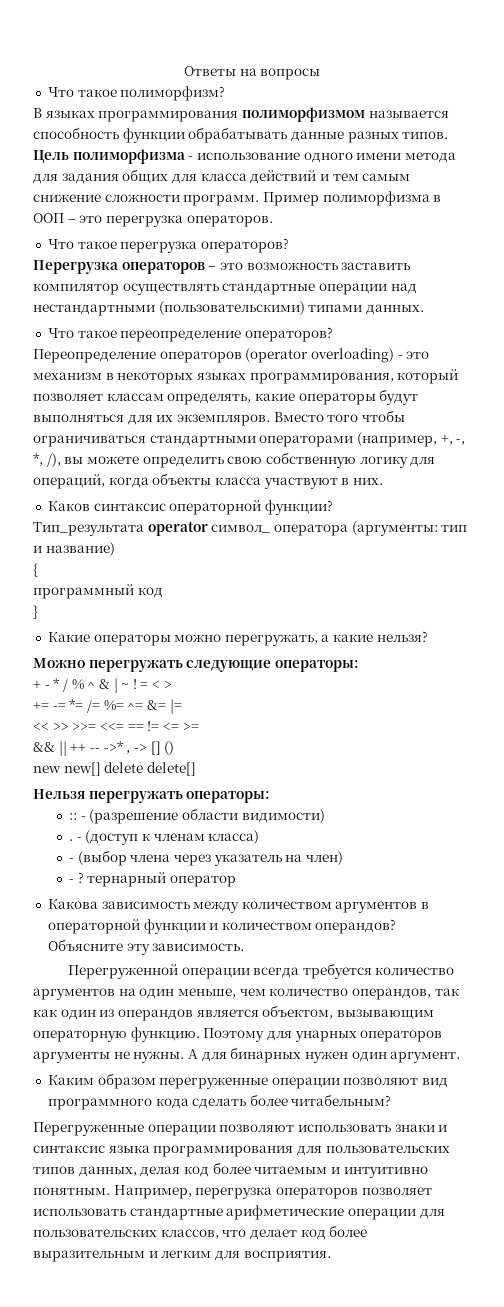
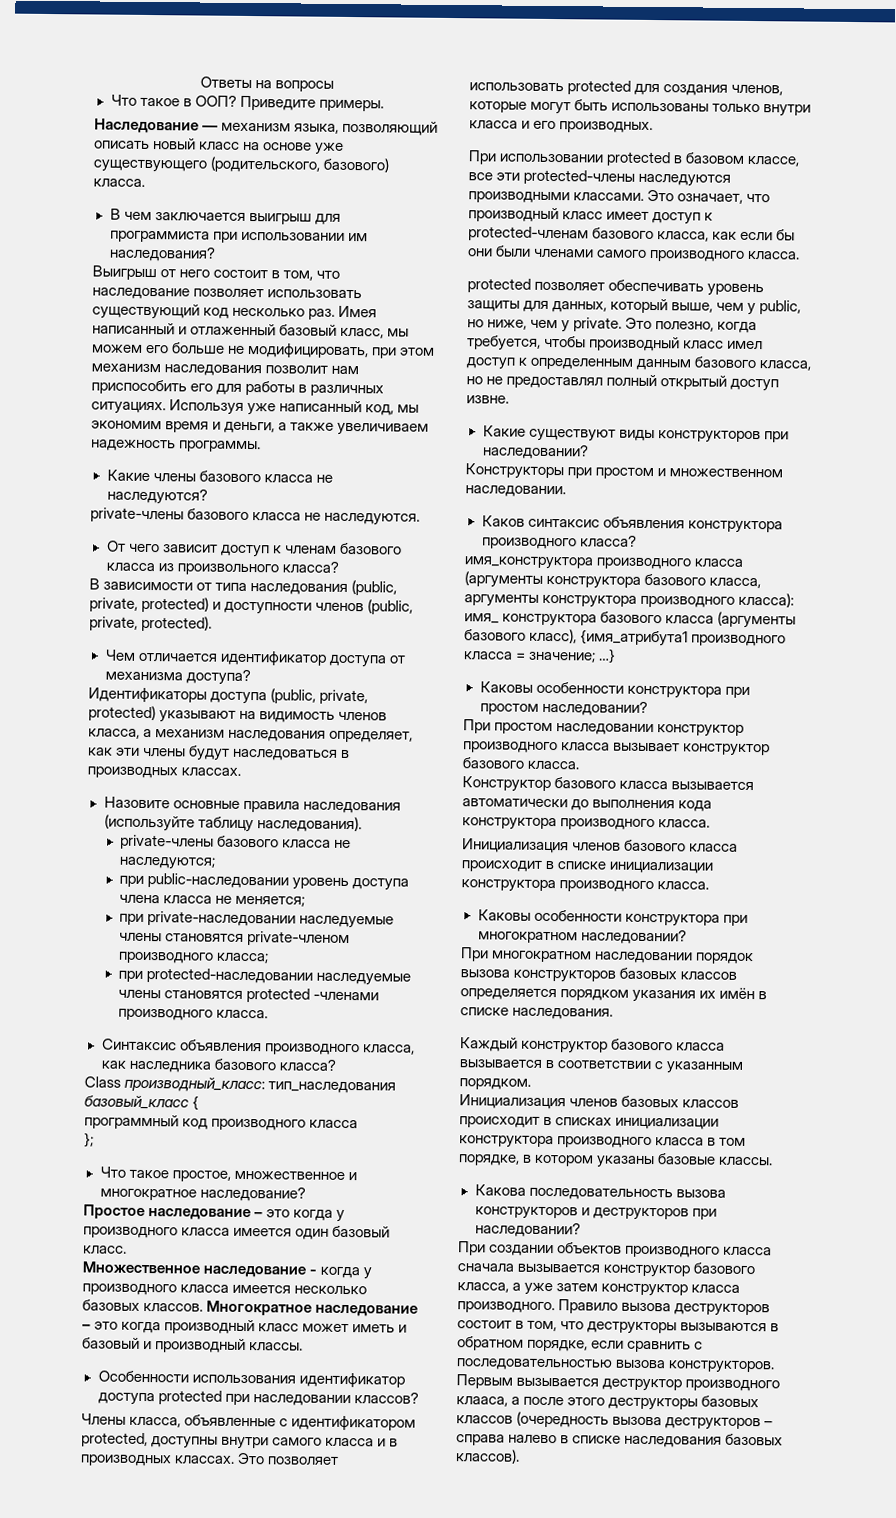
- Что такое полиморфизм?
- В языках программирования полиморфизмом называется способность функции обрабатывать данные разных типов. Цель полиморфизма - использование одного имени метода для задания общих для класса действий и тем самым снижение сложности программ. Пример полиморфизма в ООП – это перегрузка операторов.
- Что такое перегрузка операторов?
- Перегрузка операторов – это возможность заставить компилятор осуществлять стандартные операции над нестандартными (пользовательскими) типами данных.
- Что такое переопределение операторов?
- Переопределение операторов (operator overloading) - это механизм в некоторых языках программирования, который позволяет классам определять, какие операторы будут выполняться для их экземпляров. Вместо того чтобы ограничиваться стандартными операторами (например, +, -, *, /), вы можете определить свою собственную логику для операций, когда объекты класса участвуют в них.
- Каков синтаксис операторной функции?
- Тип_результата operator символ_ оператора (аргументы: тип и название)
- {
- программный код
- }
- Какие операторы можно перегружать, а какие нельзя?
- Можно перегружать следующие операторы:
- + - * / % ^ & | ~ ! = < >
- += -= *= /= %= ^= &= |=
- << >> >>= <<= == != <= >=
- && || ++ -- ->* , -> [] ()
- new new[] delete delete[]
- Нельзя перегружать операторы:
- :: - (разрешение области видимости)
- . - (доступ к членам класса)
- - (выбор члена через указатель на член)
- - ? тернарный оператор
- Какова зависимость между количеством аргументов в операторной функции и количеством операндов? Объясните эту зависимость.
- Перегруженной операции всегда требуется количество аргументов на один меньше, чем количество операндов, так как один из операндов является объектом, вызывающим операторную функцию. Поэтому для унарных операторов аргументы не нужны. А для бинарных нужен один аргумент.
- Каким образом перегруженные операции позволяют вид программного кода сделать более читабельным?
- Перегруженные операции позволяют использовать знаки и синтаксис языка программирования для пользовательских типов данных, делая код более читаемым и интуитивно понятным. Например, перегрузка операторов позволяет использовать стандартные арифметические операции для пользовательских классов, что делает код более выразительным и легким для восприятия.
+ Что такое в ООП? Приведите примеры.
+ Наследование — механизм языка, позволяющий описать новый класс на основе уже существующего (родительского, базового) класса.
+ В чем заключается выигрыш для программиста при использовании им наследования?
+ Выигрыш от него состоит в том, что наследование позволяет использовать существующий код несколько раз. Имея написанный и отлаженный базовый класс, мы можем его больше не модифицировать, при этом механизм наследования позволит нам приспособить его для работы в различных ситуациях. Используя уже написанный код, мы экономим время и деньги, а также увеличиваем надежность программы.
+ Какие члены базового класса не наследуются?
+ private-члены базового класса не наследуются.
+ От чего зависит доступ к членам базового класса из произвольного класса?
+ В зависимости от типа наследования (public, private, protected) и доступности членов (public, private, protected).
+ Чем отличается идентификатор доступа от механизма доступа?
+ Идентификаторы доступа (public, private, protected) указывают на видимость членов класса, а механизм наследования определяет, как эти члены будут наследоваться в производных классах.
+ Назовите основные правила наследования (используйте таблицу наследования).
+ private-члены базового класса не наследуются;
+ при public-наследовании уровень доступа члена класса не меняется;
+ при private-наследовании наследуемые члены становятся private-членом производного класса;
+ при protected-наследовании наследуемые члены становятся protected -членами производного класса.
+ Синтаксис объявления производного класса, как наследника базового класса?
+ Class производный_класс: тип_наследования базовый_класс {
+ программный код производного класса
+ };
+ Что такое простое, множественное и многократное наследование?
+ Простое наследование – это когда у производного класса имеется один базовый класс.
+ Множественное наследование - когда у производного класса имеется несколько базовых классов. Многократное наследование – это когда производный класс может иметь и базовый и производный классы.
+ Особенности использования идентификатор доступа protected при наследовании классов?
+ Члены класса, объявленные с идентификатором protected, доступны внутри самого класса и в производных классах. Это позволяет использовать protected для создания членов, которые могут быть использованы только внутри класса и его производных.
+ При использовании protected в базовом классе, все эти protected-члены наследуются производными классами. Это означает, что производный класс имеет доступ к protected-членам базового класса, как если бы они были членами самого производного класса.
+ protected позволяет обеспечивать уровень защиты для данных, который выше, чем у public, но ниже, чем у private. Это полезно, когда требуется, чтобы производный класс имел доступ к определенным данным базового класса, но не предоставлял полный открытый доступ извне.
+ Какие существуют виды конструкторов при наследовании?
+ Конструкторы при простом и множественном наследовании.
+ Каков синтаксис объявления конструктора производного класса?
+ имя_конструктора производного класса (аргументы конструктора базового класса, аргументы конструктора производного класса): имя_ конструктора базового класса (аргументы базового класс), {имя_атрибута1 производного класса = значение; …}
+ Каковы особенности конструктора при простом наследовании?
+ При простом наследовании конструктор производного класса вызывает конструктор базового класса.
+ Конструктор базового класса вызывается автоматически до выполнения кода конструктора производного класса.
+ Инициализация членов базового класса происходит в списке инициализации конструктора производного класса.
+ Каковы особенности конструктора при многократном наследовании?
+ При многократном наследовании порядок вызова конструкторов базовых классов определяется порядком указания их имён в списке наследования.
+ Каждый конструктор базового класса вызывается в соответствии с указанным порядком.
+ Инициализация членов базовых классов происходит в списках инициализации конструктора производного класса в том порядке, в котором указаны базовые классы.
+ Какова последовательность вызова конструкторов и деструкторов при наследовании?
+ При создании объектов производного класса сначала вызывается конструктор базового класса, а уже затем конструктор класса производного. Правило вызова деструкторов состоит в том, что деструкторы вызываются в обратном порядке, если сравнить с последовательностью вызова конструкторов. Первым вызывается деструктор производного клааса, а после этого деструкторы базовых классов (очередность вызова деструкторов – справа налево в списке наследования базовых классов).

